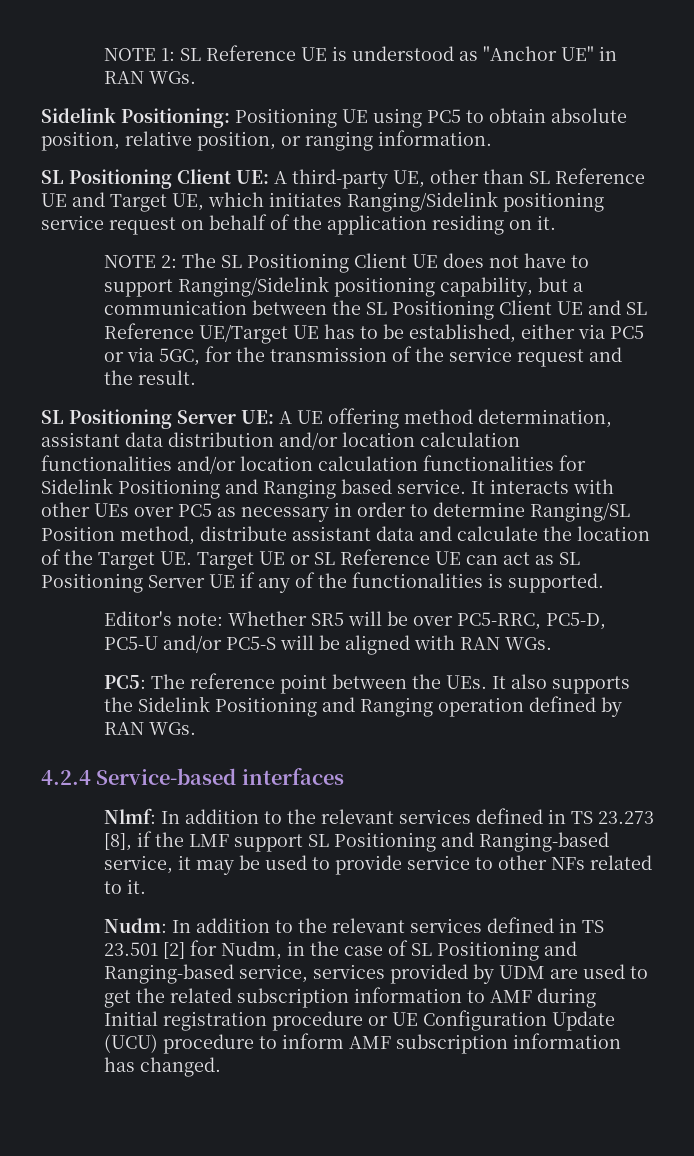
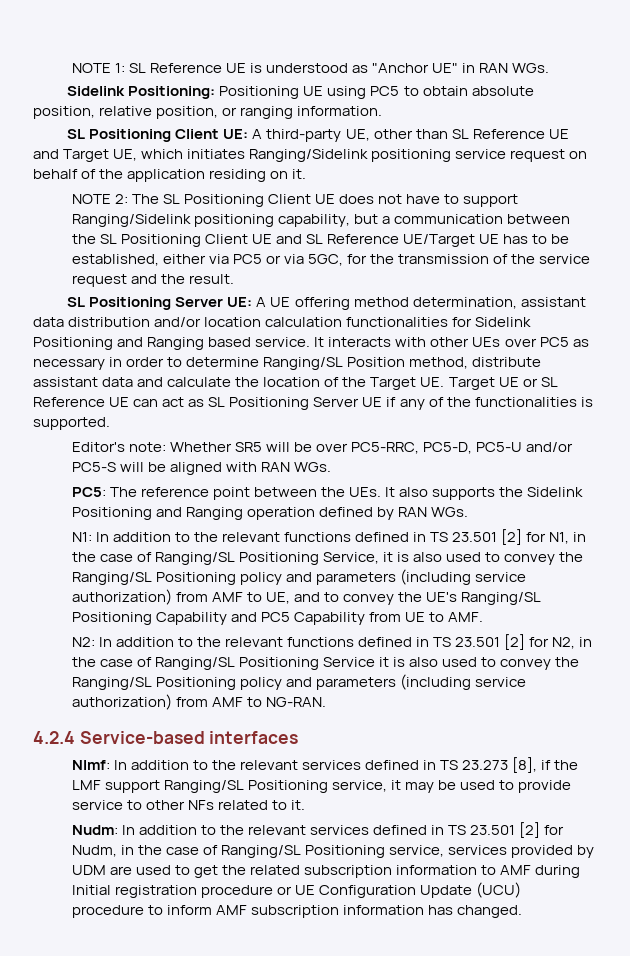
- SL Positioning Server UE: A UE offering method determination, assistant data distribution and/or location calculation functionalities and/or location calculation functionalities for Sidelink Positioning and Ranging based service.
+ SL Positioning Server UE: A UE offering method determination, assistant data distribution and/or location calculation functionalities for Sidelink Positioning and Ranging based service.
+ N1: In addition to the relevant functions defined in TS 23.501 [2] for N1, in the case of Ranging/SL Positioning Service, it is also used to convey the Ranging/SL Positioning policy and parameters (including service authorization) from AMF to UE, and to convey the UE's Ranging/SL Positioning Capability and PC5 Capability from UE to AMF.
+ N2: In addition to the relevant functions defined in TS 23.501 [2] for N2, in the case of Ranging/SL Positioning Service it is also used to convey the Ranging/SL Positioning policy and parameters (including service authorization) from AMF to NG-RAN.
- Nlmf: In addition to the relevant services defined in TS 23.273 [8], if the LMF support SL Positioning and Ranging-based service, it may be used to provide service to other NFs related to it.
+ Nlmf: In addition to the relevant services defined in TS 23.273 [8], if the LMF support Ranging/SL Positioning service, it may be used to provide service to other NFs related to it.
- Nudm: In addition to the relevant services defined in TS 23.501 [2] for Nudm, in the case of SL Positioning and Ranging-based service, services provided by UDM are used to get the related subscription information to AMF during Initial registration procedure or UE Configuration Update (UCU) procedure to inform AMF subscription information has changed.
+ Nudm: In addition to the relevant services defined in TS 23.501 [2] for Nudm, in the case of Ranging/SL Positioning service, services provided by UDM are used to get the related subscription information to AMF during Initial registration procedure or UE Configuration Update (UCU) procedure to inform AMF subscription information has changed.

